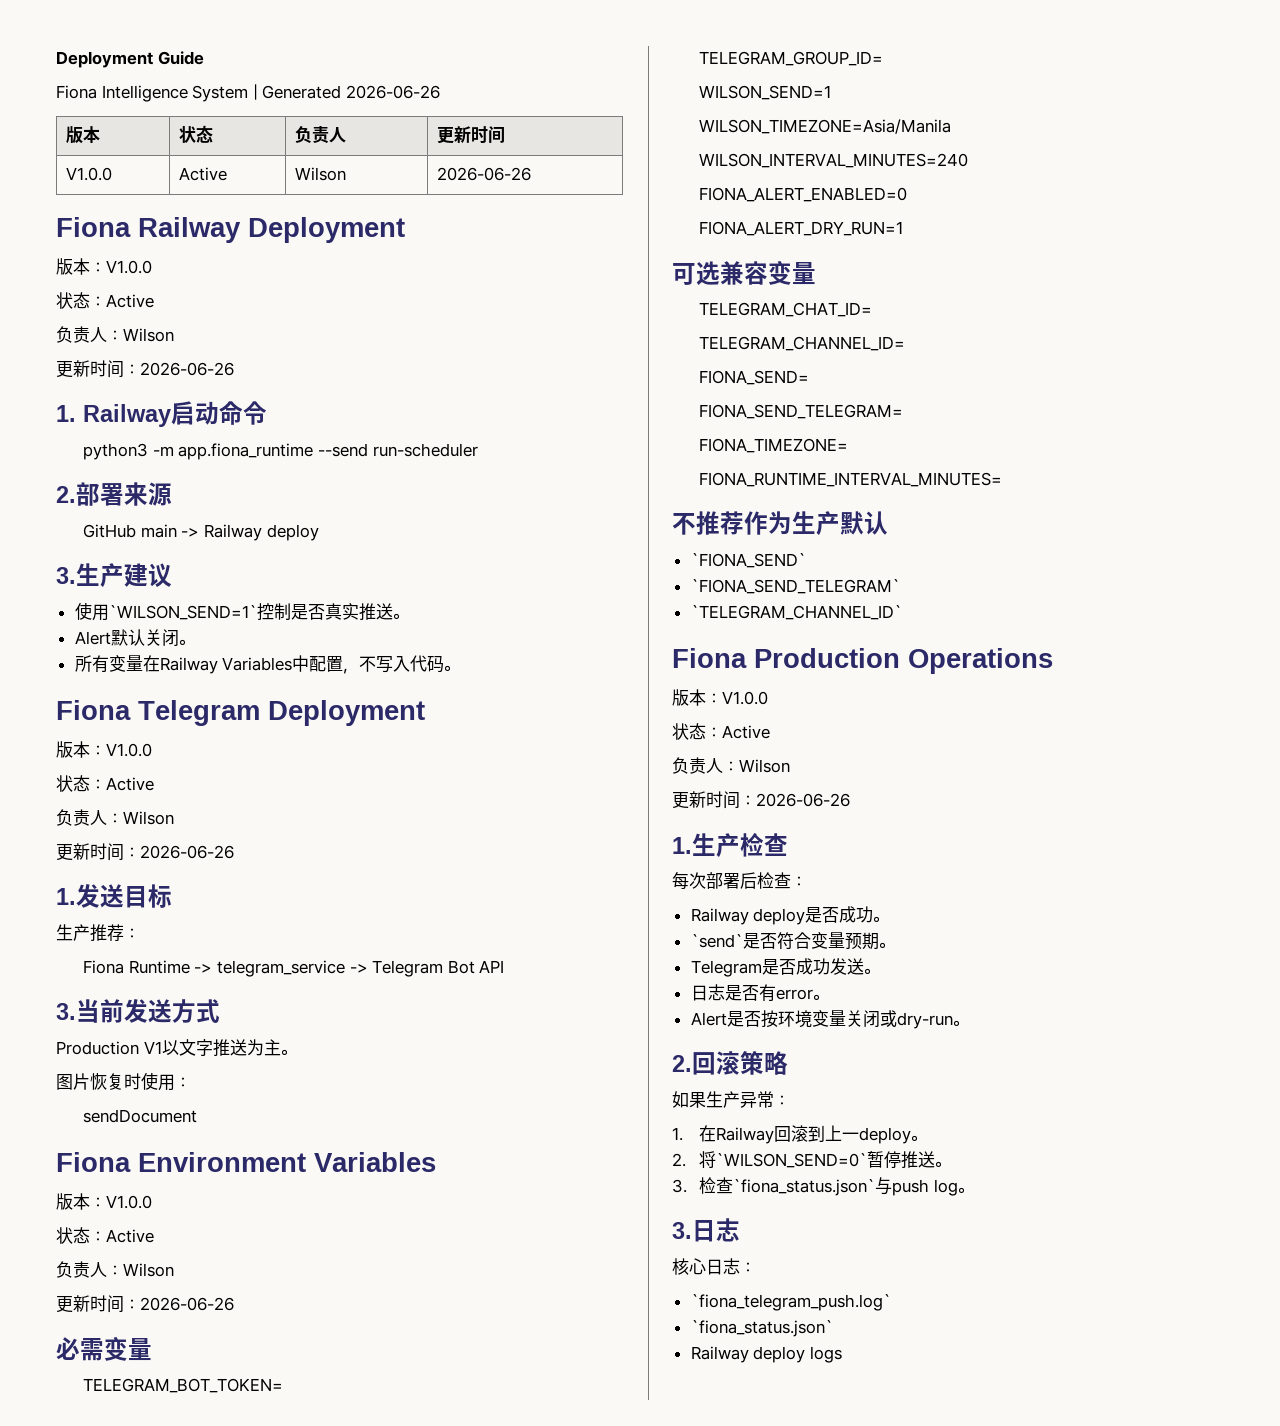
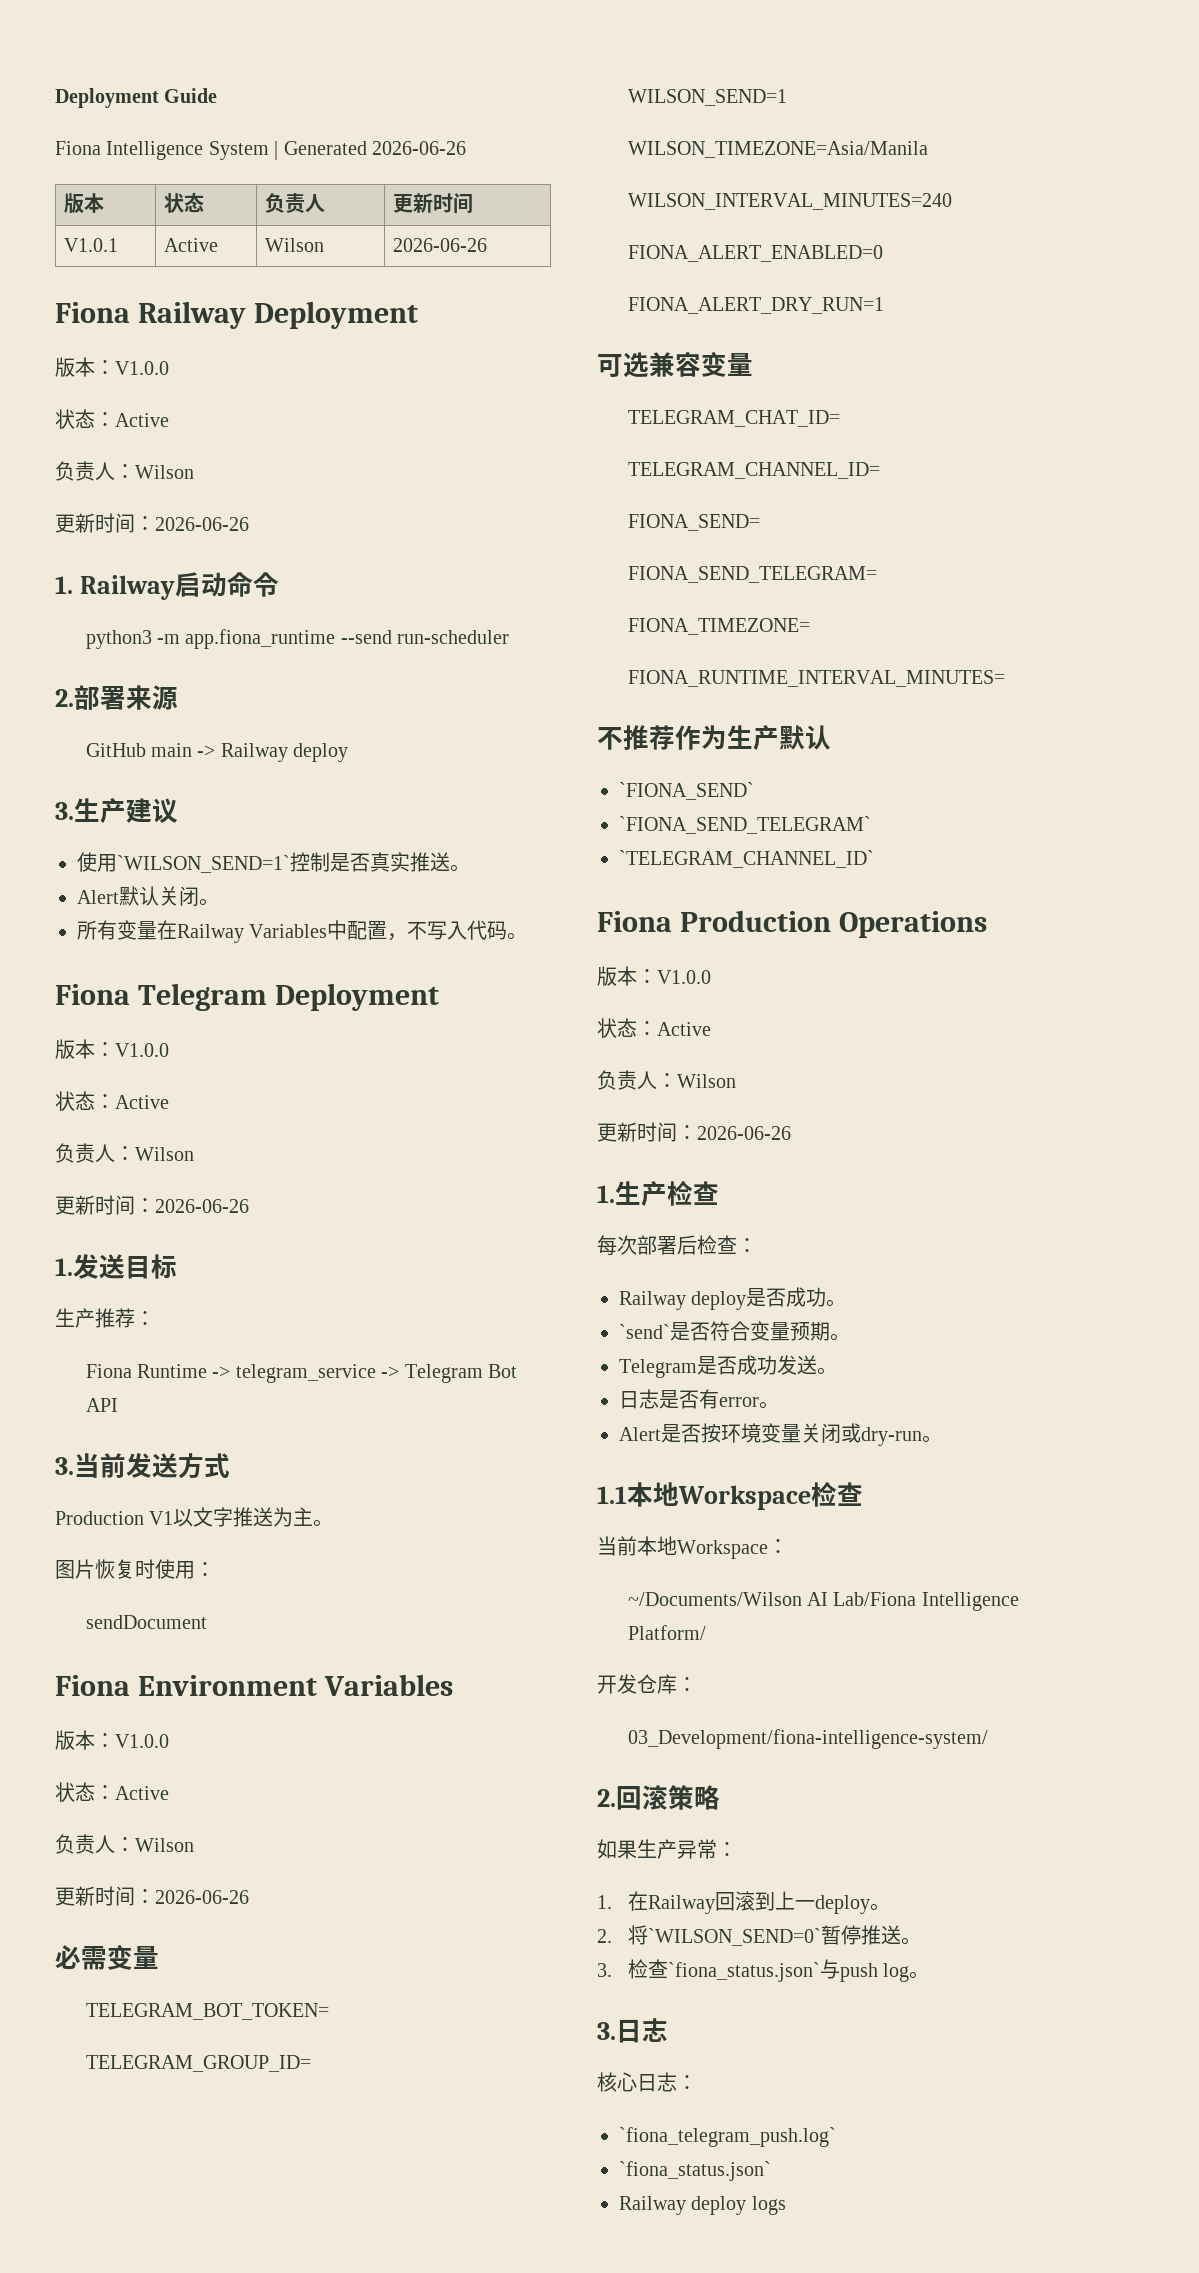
- V1.0.0 | Active | Wilson | 2026-06-26
+ V1.0.1 | Active | Wilson | 2026-06-26
+ 1.1本地Workspace检查
+ 当前本地Workspace：
+ ~/Documents/Wilson AI Lab/Fiona Intelligence Platform/
+ 开发仓库：
+ 03_Development/fiona-intelligence-system/

